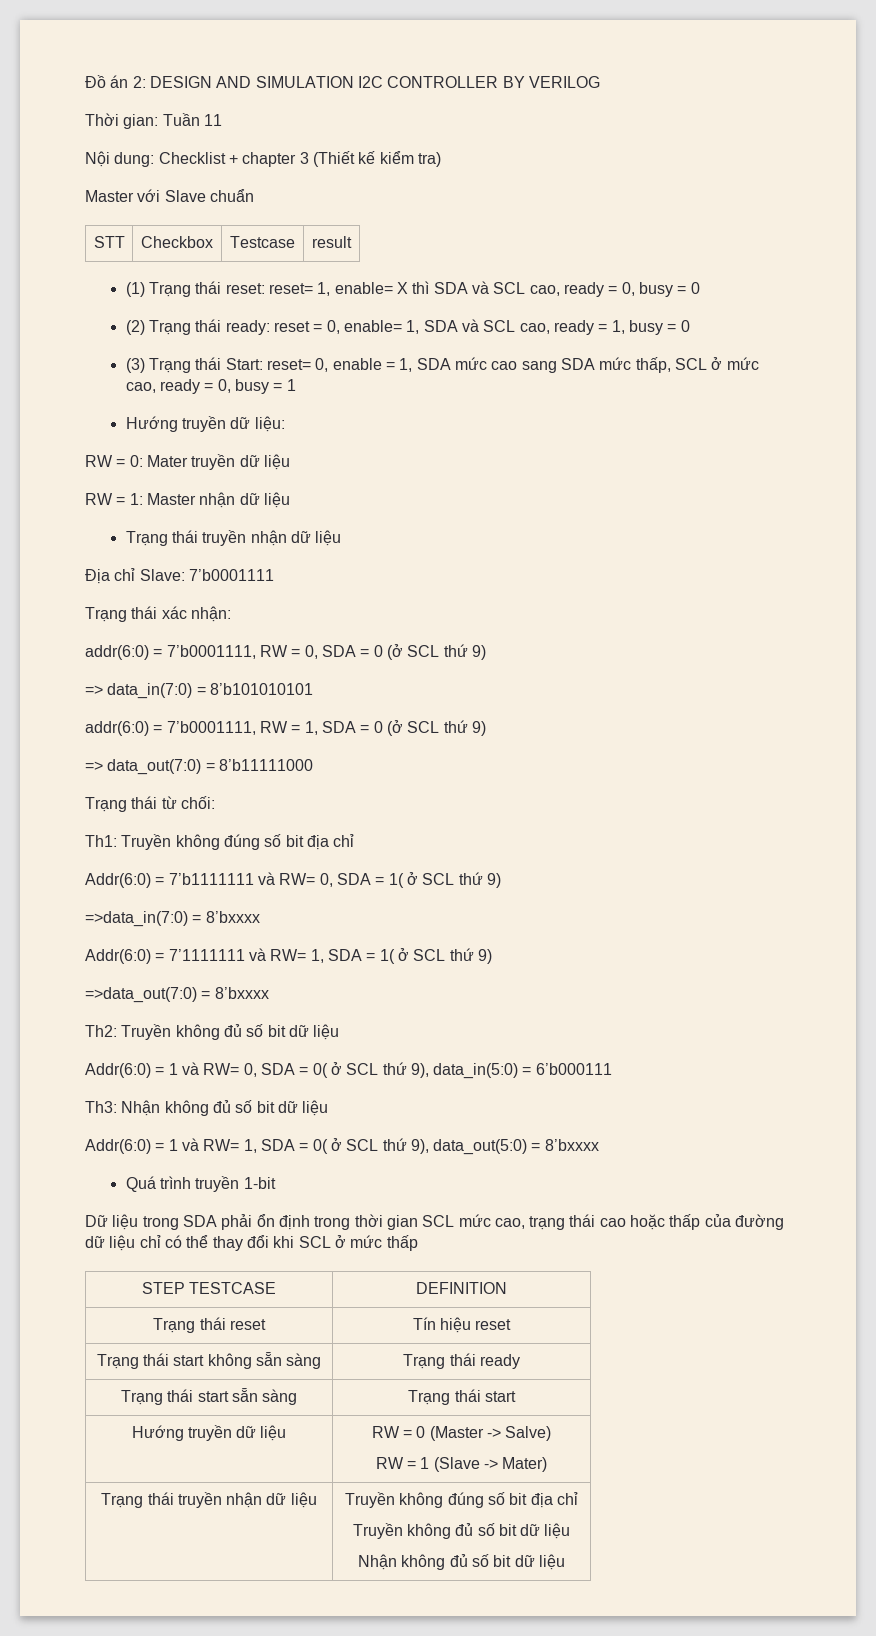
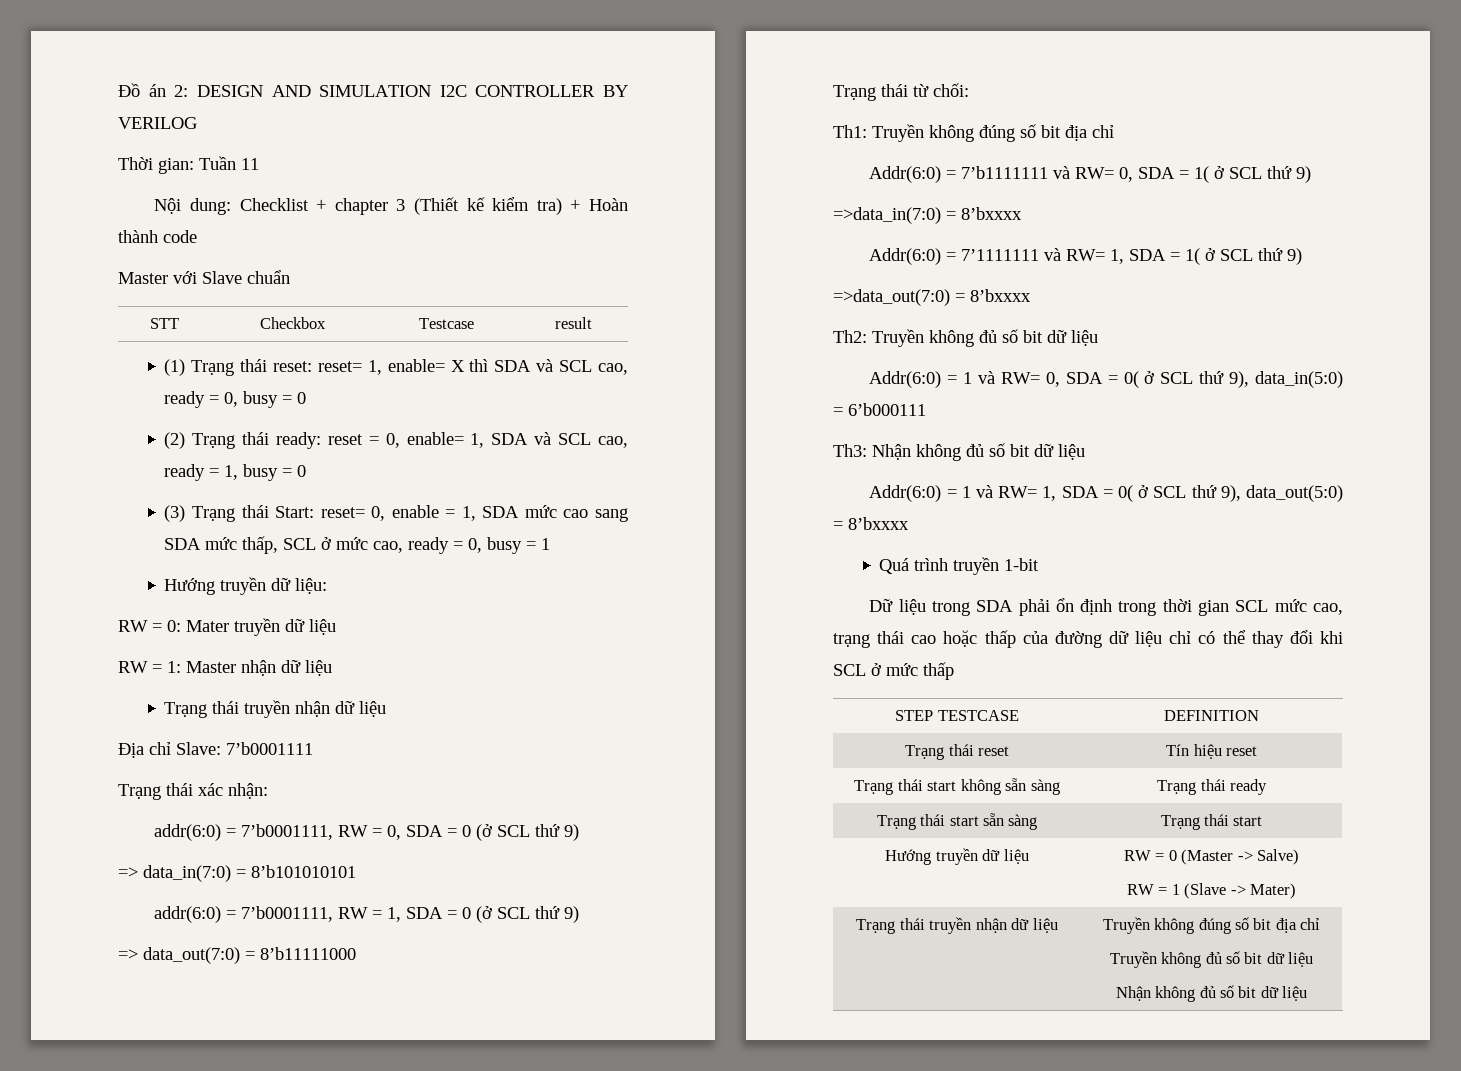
- Nội dung: Checklist + chapter 3 (Thiết kế kiểm tra)
+ Nội dung: Checklist + chapter 3 (Thiết kế kiểm tra) + Hoàn thành code

